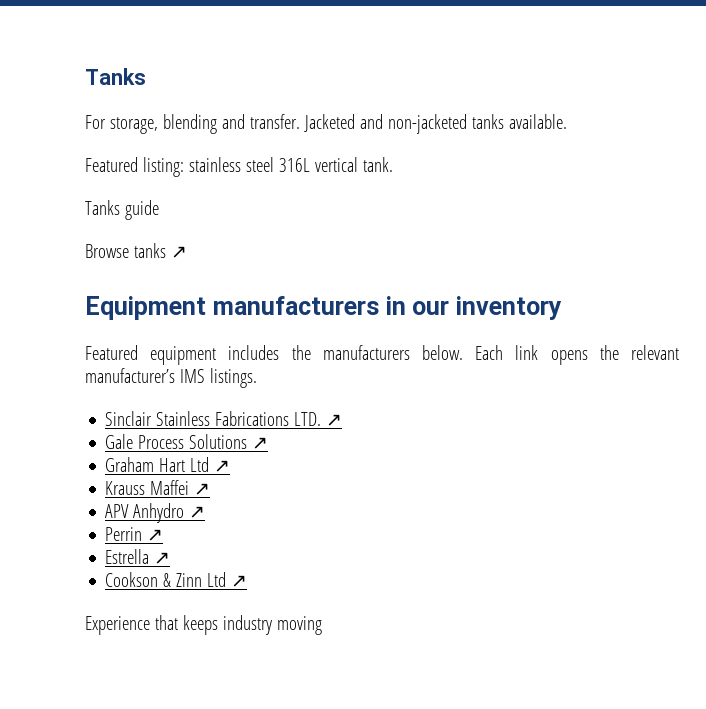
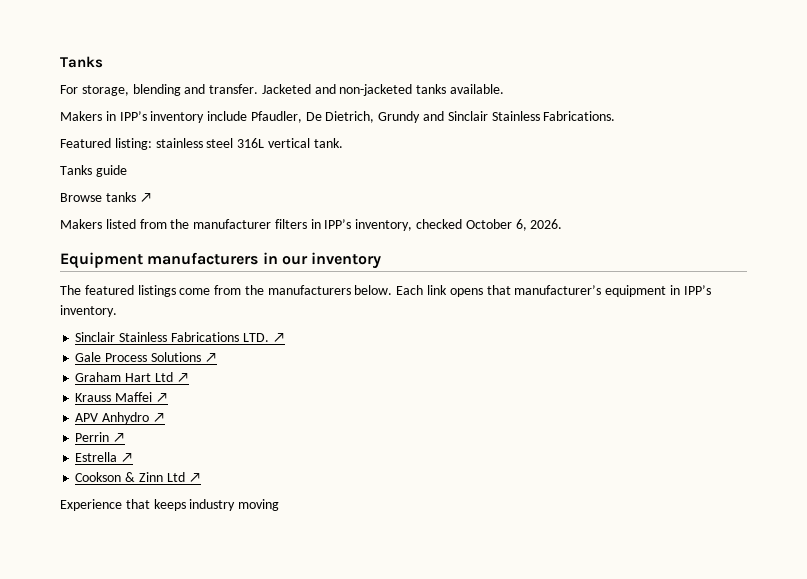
+ Makers in IPP’s inventory include Pfaudler, De Dietrich, Grundy and Sinclair Stainless Fabrications.
+ Makers listed from the manufacturer filters in IPP’s inventory, checked October 6, 2026.
- Featured equipment includes the manufacturers below.
+ The featured listings come from the manufacturers below.
- Each link opens the relevant manufacturer’s IMS listings.
+ Each link opens that manufacturer’s equipment in IPP’s inventory.

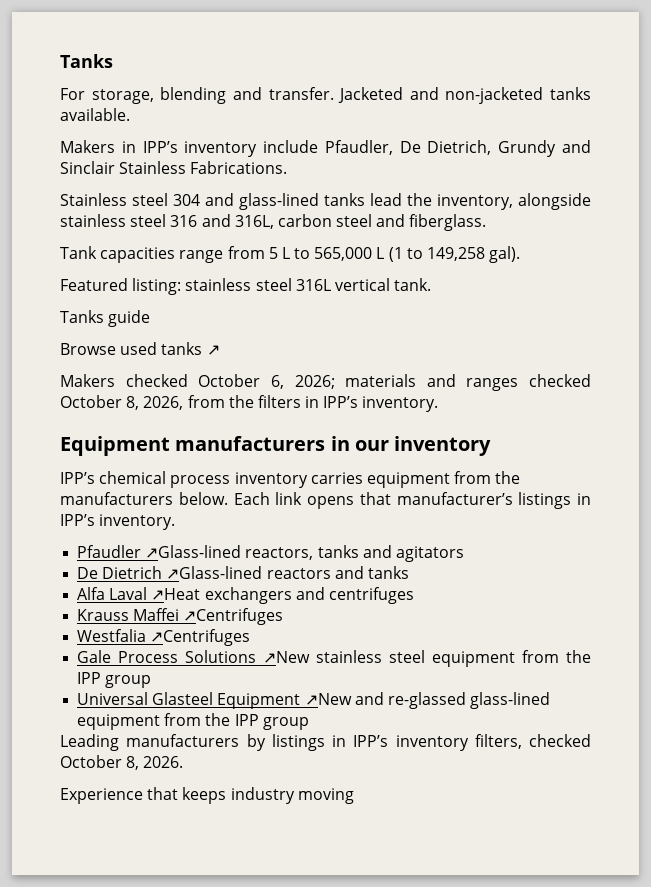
+ Stainless steel 304 and glass-lined tanks lead the inventory, alongside stainless steel 316 and 316L, carbon steel and fiberglass.
+ Tank capacities range from 5 L to 565,000 L (1 to 149,258 gal).
- Browse tanks ↗
+ Browse used tanks ↗
- Makers listed from the manufacturer filters in IPP’s inventory, checked October 6, 2026.
+ Makers checked October 6, 2026; materials and ranges checked October 8, 2026, from the filters in IPP’s inventory.
- The featured listings come from the manufacturers below.
+ IPP’s chemical process inventory carries equipment from the manufacturers below.
- Each link opens that manufacturer’s equipment in IPP’s inventory.
- Sinclair Stainless Fabrications LTD. ↗
- Gale Process Solutions ↗
- Graham Hart Ltd ↗
- Krauss Maffei ↗
- APV Anhydro ↗
- Perrin ↗
- Estrella ↗
- Cookson & Zinn Ltd ↗
+ Each link opens that manufacturer’s listings in IPP’s inventory.
+ Pfaudler ↗Glass-lined reactors, tanks and agitators
+ De Dietrich ↗Glass-lined reactors and tanks
+ Alfa Laval ↗Heat exchangers and centrifuges
+ Krauss Maffei ↗Centrifuges
+ Westfalia ↗Centrifuges
+ Gale Process Solutions ↗New stainless steel equipment from the IPP group
+ Universal Glasteel Equipment ↗New and re-glassed glass-lined equipment from the IPP group
+ Leading manufacturers by listings in IPP’s inventory filters, checked October 8, 2026.

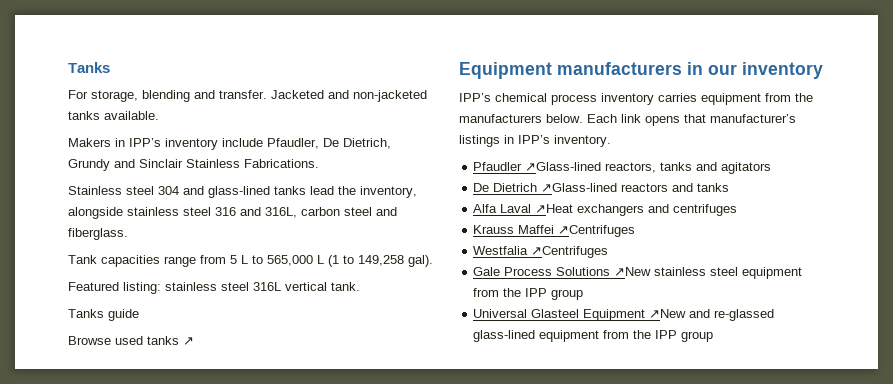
- Makers checked October 6, 2026; materials and ranges checked October 8, 2026, from the filters in IPP’s inventory.
- Leading manufacturers by listings in IPP’s inventory filters, checked October 8, 2026.
- Experience that keeps industry moving

